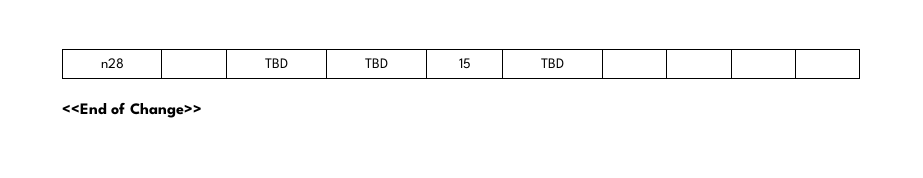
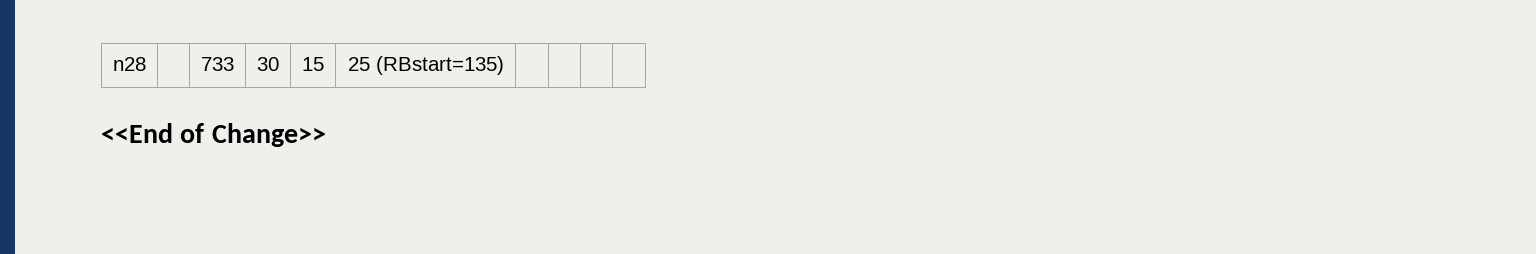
- n28 | | TBD | TBD | 15 | TBD | | | |
+ n28 | | 733 | 30 | 15 | 25 (RBstart=135) | | | |

